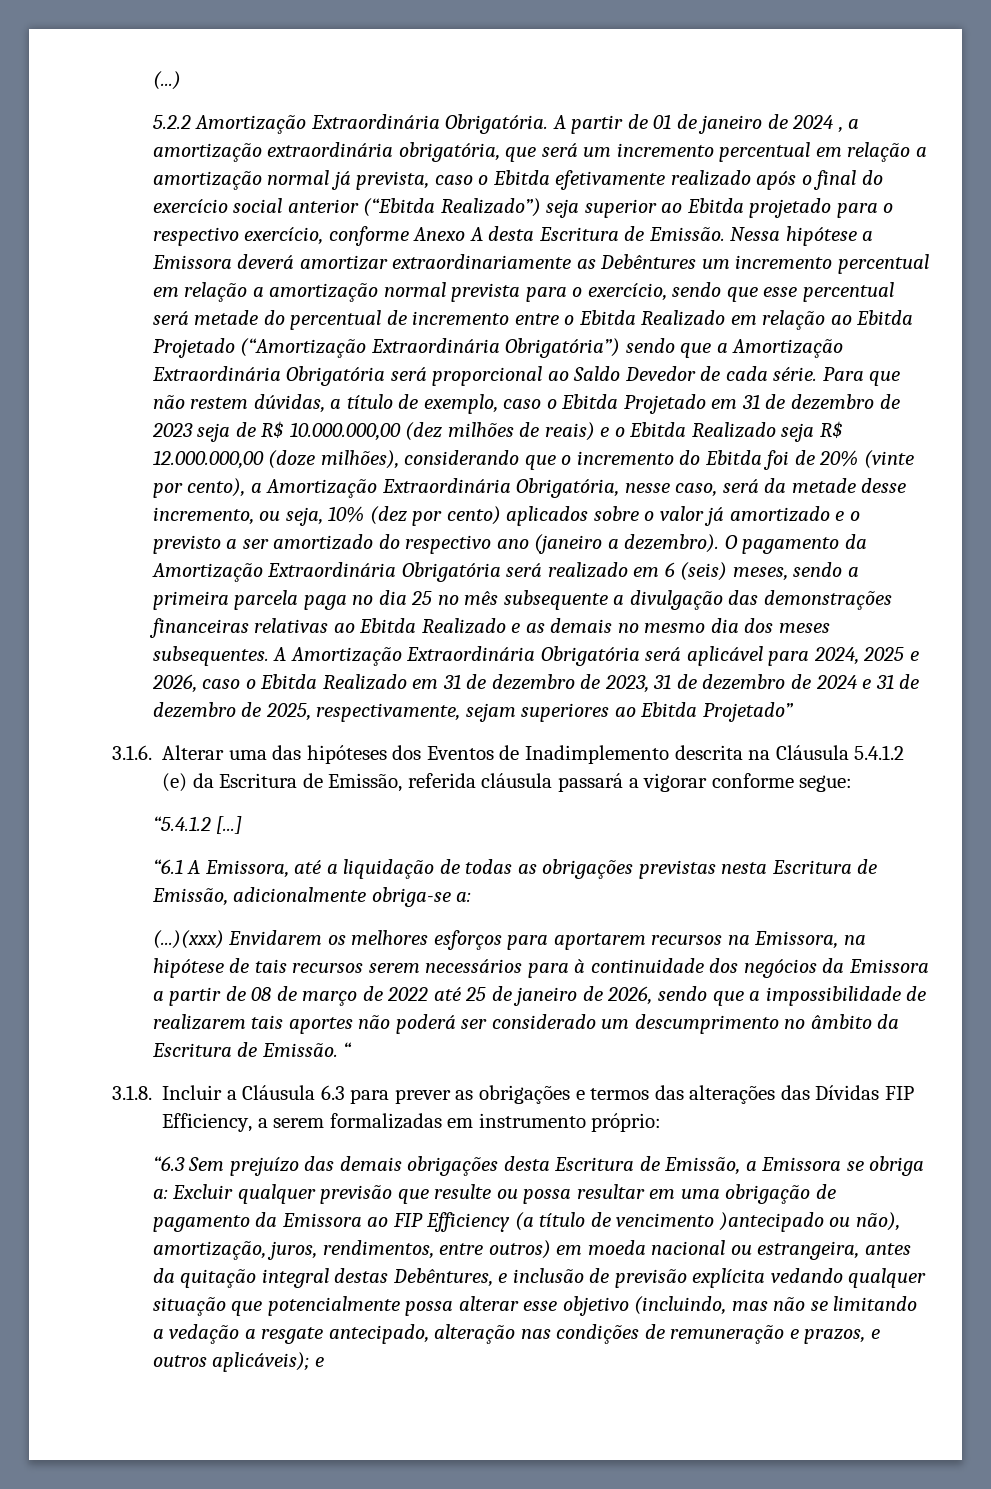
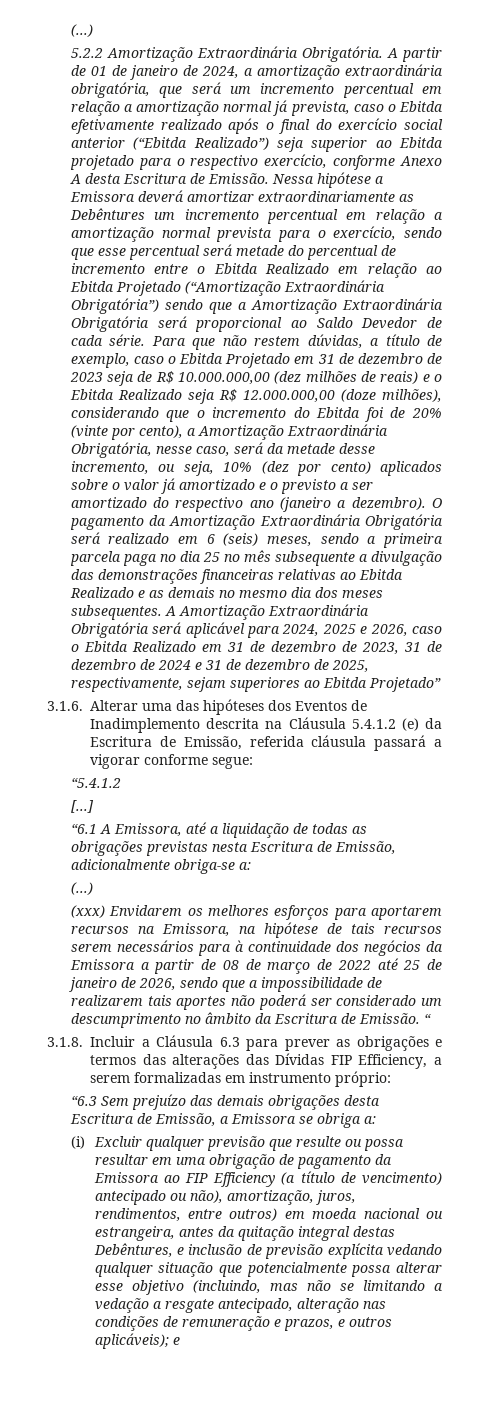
- A partir de 01 de janeiro de 2024 , a amortização extraordinária obrigatória, que será um incremento percentual em relação a amortização normal já prevista, caso o Ebitda efetivamente realizado após o final do exercício social anterior (“Ebitda Realizado”) seja superior ao Ebitda projetado para o respectivo exercício, conforme Anexo A desta Escritura de Emissão.
+ A partir de 01 de janeiro de 2024, a amortização extraordinária obrigatória, que será um incremento percentual em relação a amortização normal já prevista, caso o Ebitda efetivamente realizado após o final do exercício social anterior (“Ebitda Realizado”) seja superior ao Ebitda projetado para o respectivo exercício, conforme Anexo A desta Escritura de Emissão.
- “5.4.1.2 [...]
+ “5.4.1.2
+ [...]
  “6.1 A Emissora, até a liquidação de todas as obrigações previstas nesta Escritura de Emissão, adicionalmente obriga-se a:
- (...)(xxx) Envidarem os melhores esforços para aportarem recursos na Emissora, na hipótese de tais recursos serem necessários para à continuidade dos negócios da Emissora a partir de 08 de março de 2022 até 25 de janeiro de 2026, sendo que a impossibilidade de realizarem tais aportes não poderá ser considerado um descumprimento no âmbito da Escritura de Emissão.
+ (...)
+ (xxx) Envidarem os melhores esforços para aportarem recursos na Emissora, na hipótese de tais recursos serem necessários para à continuidade dos negócios da Emissora a partir de 08 de março de 2022 até 25 de janeiro de 2026, sendo que a impossibilidade de realizarem tais aportes não poderá ser considerado um descumprimento no âmbito da Escritura de Emissão.
- “6.3 Sem prejuízo das demais obrigações desta Escritura de Emissão, a Emissora se obriga a: Excluir qualquer previsão que resulte ou possa resultar em uma obrigação de pagamento da Emissora ao FIP Efficiency (a título de vencimento )antecipado ou não), amortização, juros, rendimentos, entre outros) em moeda nacional ou estrangeira, antes da quitação integral destas Debêntures, e inclusão de previsão explícita vedando qualquer situação que potencialmente possa alterar esse objetivo (incluindo, mas não se limitando a vedação a resgate antecipado, alteração nas condições de remuneração e prazos, e outros aplicáveis);
+ “6.3 Sem prejuízo das demais obrigações desta Escritura de Emissão, a Emissora se obriga a:
+ (i) Excluir qualquer previsão que resulte ou possa resultar em uma obrigação de pagamento da Emissora ao FIP Efficiency (a título de vencimento) antecipado ou não), amortização, juros, rendimentos, entre outros) em moeda nacional ou estrangeira, antes da quitação integral destas Debêntures, e inclusão de previsão explícita vedando qualquer situação que potencialmente possa alterar esse objetivo (incluindo, mas não se limitando a vedação a resgate antecipado, alteração nas condições de remuneração e prazos, e outros aplicáveis);

